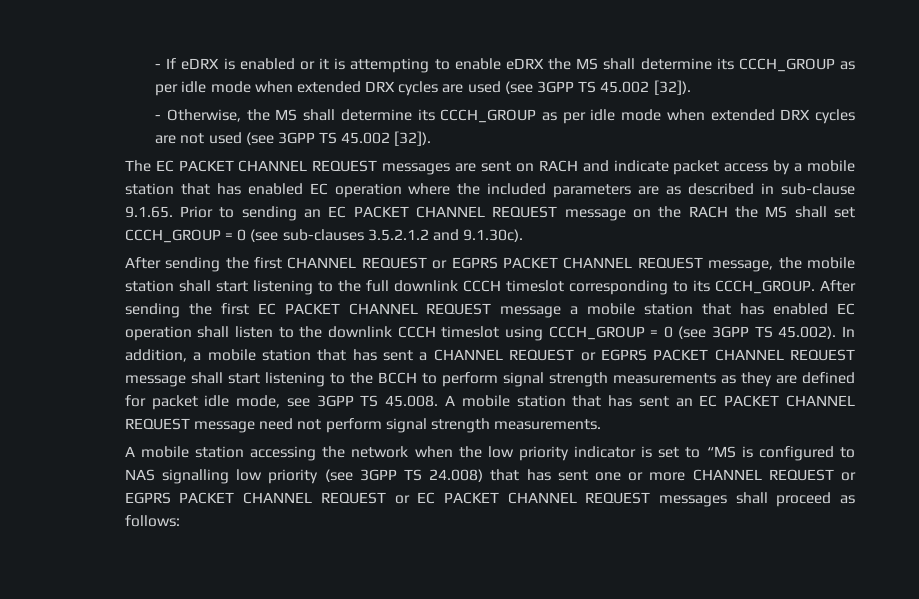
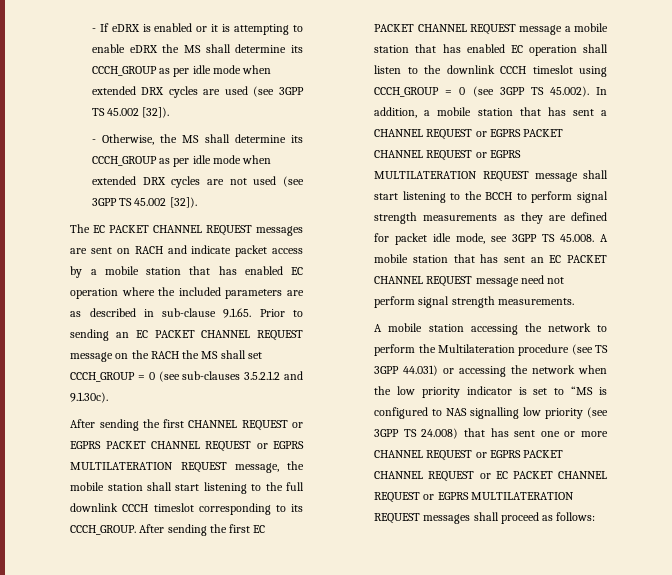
- After sending the first CHANNEL REQUEST or EGPRS PACKET CHANNEL REQUEST message, the mobile station shall start listening to the full downlink CCCH timeslot corresponding to its CCCH_GROUP.
+ After sending the first CHANNEL REQUEST or EGPRS PACKET CHANNEL REQUEST or EGPRS MULTILATERATION REQUEST message, the mobile station shall start listening to the full downlink CCCH timeslot corresponding to its CCCH_GROUP.
- After sending the first EC PACKET CHANNEL REQUEST message a mobile station that has enabled EC operation shall listen to the downlink CCCH timeslot using CCCH_GROUP = 0 (see 3GPP TS 45.002). In addition, a mobile station that has sent a CHANNEL REQUEST or EGPRS PACKET CHANNEL REQUEST message shall start listening to the BCCH to perform signal strength measurements as they are defined for packet idle mode, see 3GPP TS 45.008. A mobile station that has sent an EC PACKET CHANNEL REQUEST message need not perform signal strength measurements.
+ After sending the first EC PACKET CHANNEL REQUEST message a mobile station that has enabled EC operation shall listen to the downlink CCCH timeslot using CCCH_GROUP = 0 (see 3GPP TS 45.002). In addition, a mobile station that has sent a CHANNEL REQUEST or EGPRS PACKET CHANNEL REQUEST or EGPRS MULTILATERATION REQUEST message shall start listening to the BCCH to perform signal strength measurements as they are defined for packet idle mode, see 3GPP TS 45.008. A mobile station that has sent an EC PACKET CHANNEL REQUEST message need not perform signal strength measurements.
- A mobile station accessing the network when the low priority indicator is set to “MS is configured to NAS signalling low priority (see 3GPP TS 24.008) that has sent one or more CHANNEL REQUEST or EGPRS PACKET CHANNEL REQUEST or EC PACKET CHANNEL REQUEST messages shall proceed as follows:
+ A mobile station accessing the network to perform the Multilateration procedure (see TS 3GPP 44.031) or accessing the network when the low priority indicator is set to “MS is configured to NAS signalling low priority (see 3GPP TS 24.008) that has sent one or more CHANNEL REQUEST or EGPRS PACKET CHANNEL REQUEST or EC PACKET CHANNEL REQUEST or EGPRS MULTILATERATION REQUEST messages shall proceed as follows:

